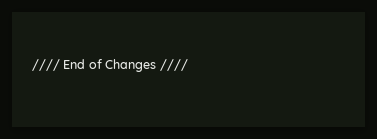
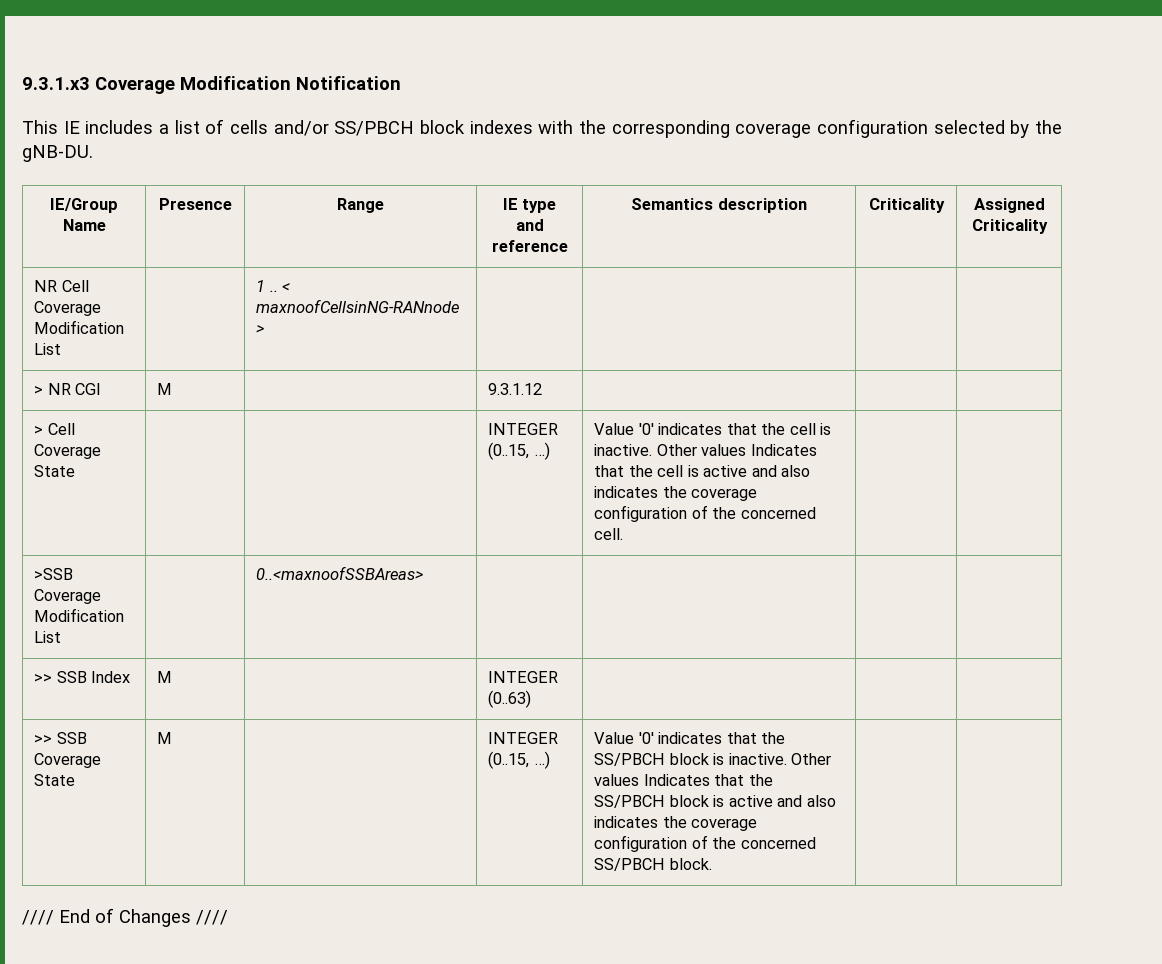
+ 9.3.1.x3 Coverage Modification Notification
+ This IE includes a list of cells and/or SS/PBCH block indexes with the corresponding coverage configuration selected by the gNB-DU.
+ IE/Group Name | Presence | Range | IE type and reference | Semantics description | Criticality | Assigned Criticality
+ NR Cell Coverage Modification List | | 1 .. < maxnoofCellsinNG-RANnode > | | | |
+ > NR CGI | M | | 9.3.1.12 | | |
+ > Cell Coverage State | | | INTEGER (0..15, …) | Value '0' indicates that the cell is inactive. Other values Indicates that the cell is active and also indicates the coverage configuration of the concerned cell. | |
+ >SSB Coverage Modification List | | 0..<maxnoofSSBAreas> | | | |
+ >> SSB Index | M | | INTEGER (0..63) | | |
+ >> SSB Coverage State | M | | INTEGER (0..15, …) | Value '0' indicates that the SS/PBCH block is inactive. Other values Indicates that the SS/PBCH block is active and also indicates the coverage configuration of the concerned SS/PBCH block. | |

